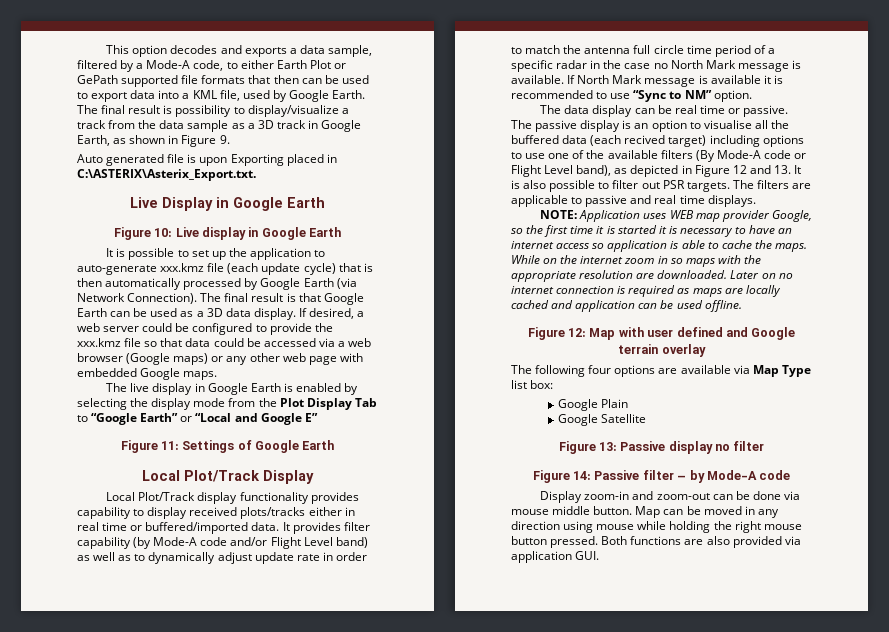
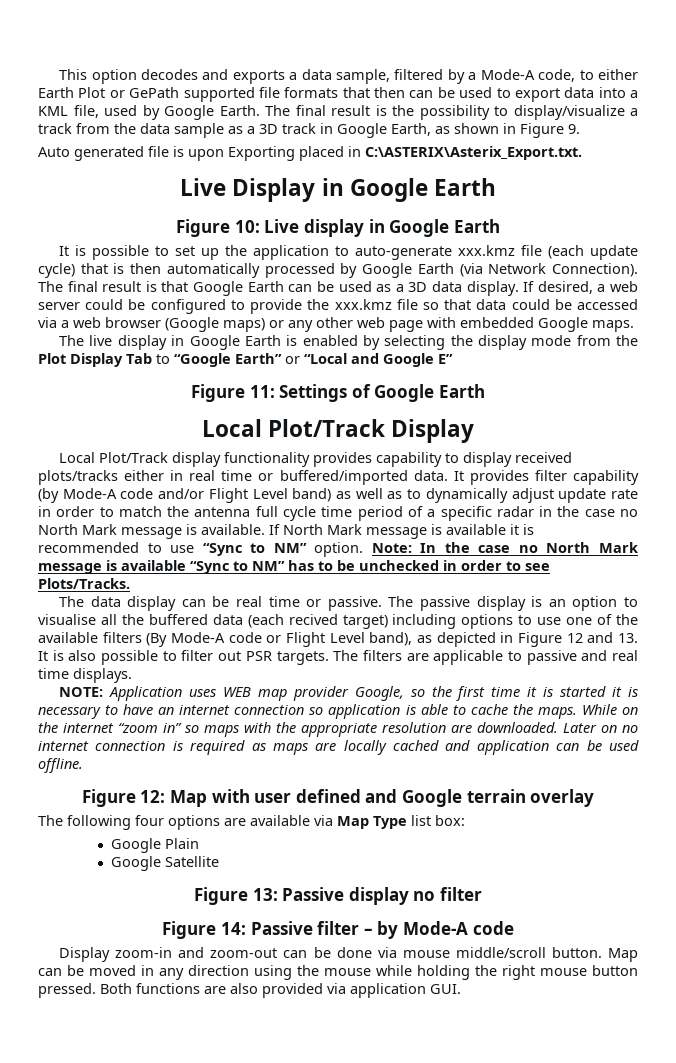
- The final result is possibility to display/visualize a track from the data sample as a 3D track in Google Earth, as shown in Figure 9.
+ The final result is the possibility to display/visualize a track from the data sample as a 3D track in Google Earth, as shown in Figure 9.
- It provides filter capability (by Mode-A code and/or Flight Level band) as well as to dynamically adjust update rate in order to match the antenna full circle time period of a specific radar in the case no North Mark message is available.
+ It provides filter capability (by Mode-A code and/or Flight Level band) as well as to dynamically adjust update rate in order to match the antenna full cycle time period of a specific radar in the case no North Mark message is available.
+ Note: In the case no North Mark message is available “Sync to NM” has to be unchecked in order to see Plots/Tracks.
- NOTE: Application uses WEB map provider Google, so the first time it is started it is necessary to have an internet access so application is able to cache the maps.
+ NOTE: Application uses WEB map provider Google, so the first time it is started it is necessary to have an internet connection so application is able to cache the maps.
- While on the internet zoom in so maps with the appropriate resolution are downloaded.
+ While on the internet “zoom in” so maps with the appropriate resolution are downloaded.
- Display zoom-in and zoom-out can be done via mouse middle button.
+ Display zoom-in and zoom-out can be done via mouse middle/scroll button.
- Map can be moved in any direction using mouse while holding the right mouse button pressed.
+ Map can be moved in any direction using the mouse while holding the right mouse button pressed.

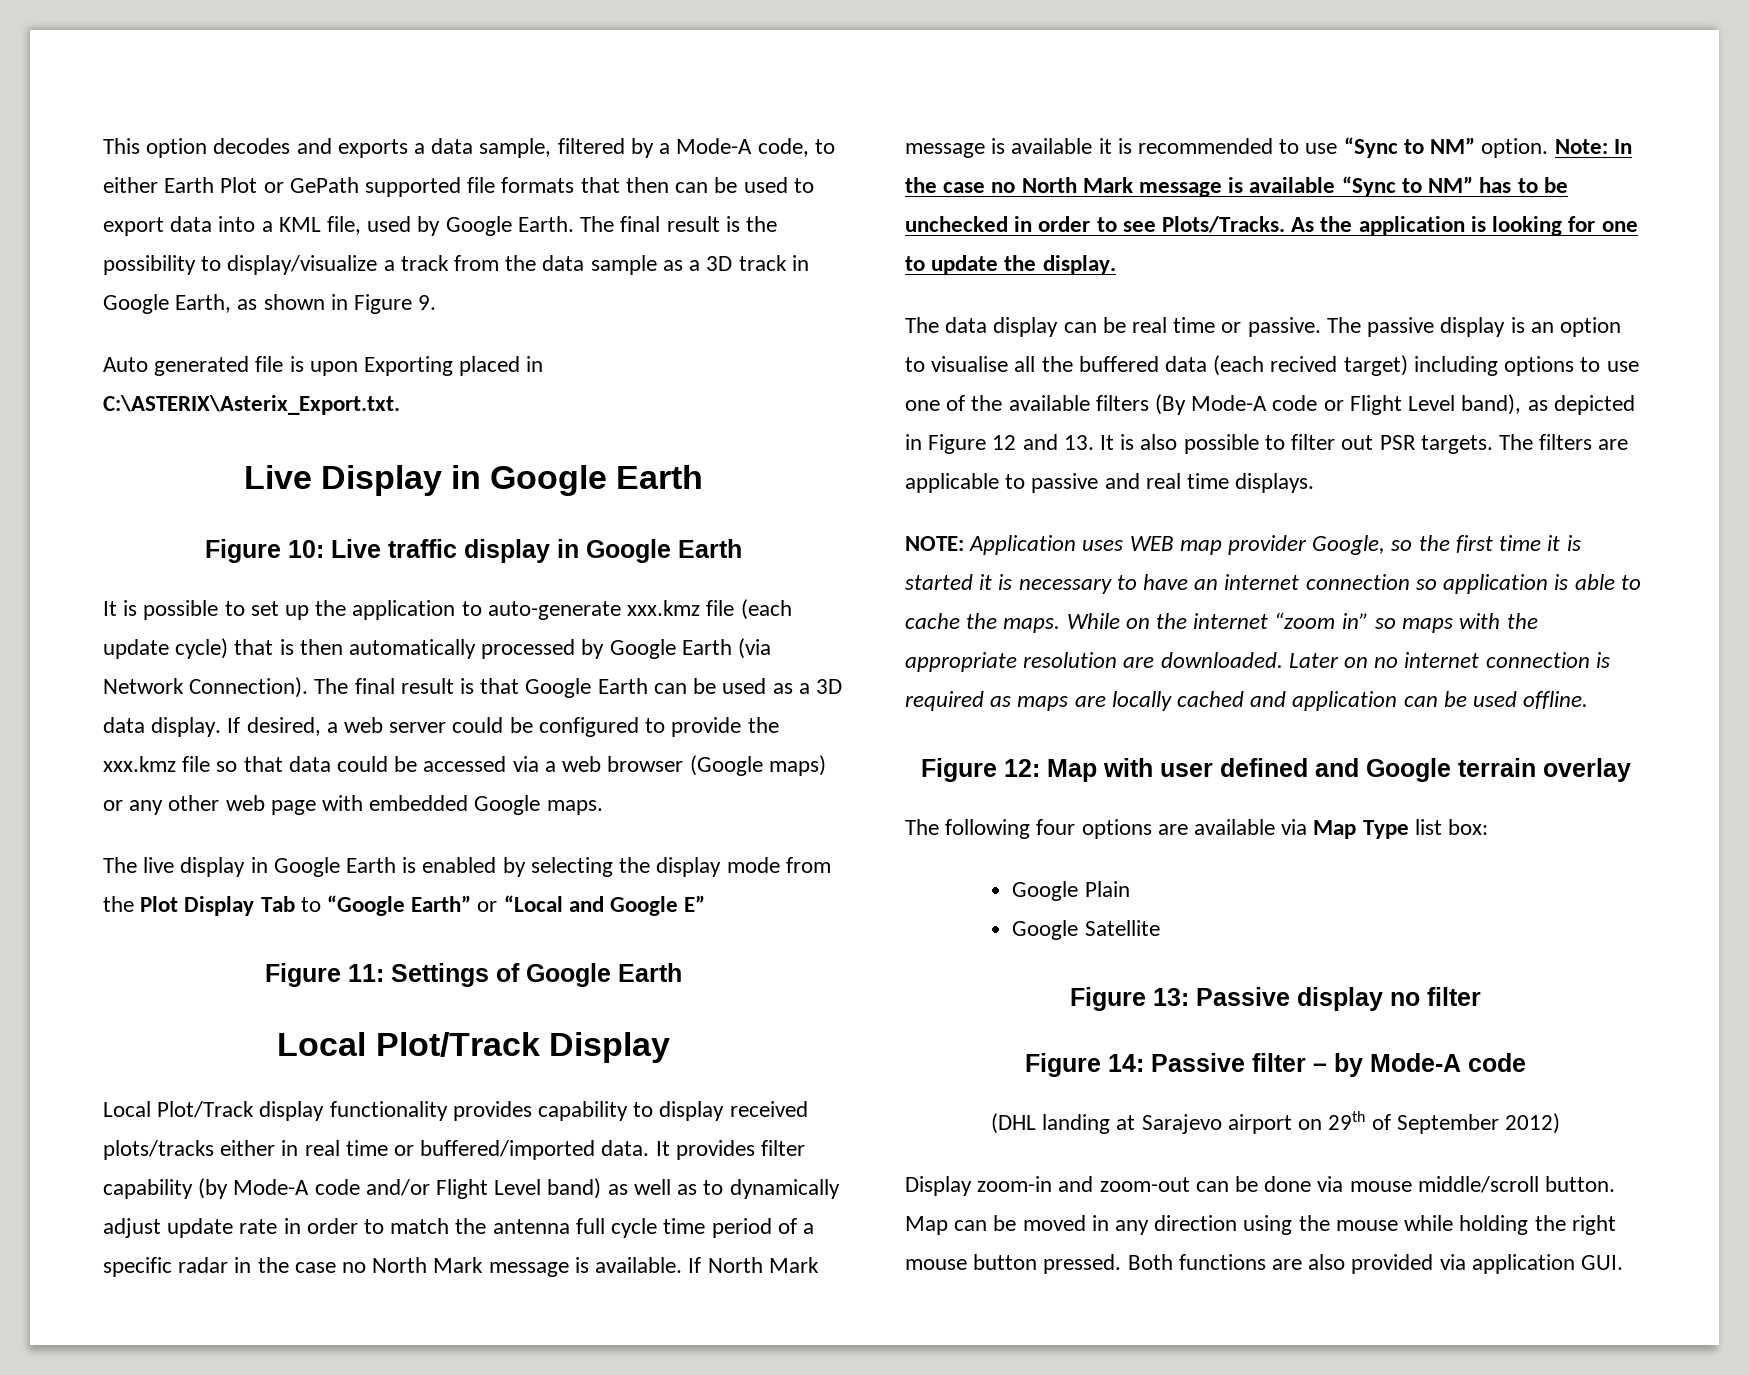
- Figure 10: Live display in Google Earth
+ Figure 10: Live traffic display in Google Earth
+ As the application is looking for one to update the display.
+ (DHL landing at Sarajevo airport on 29th of September 2012)

